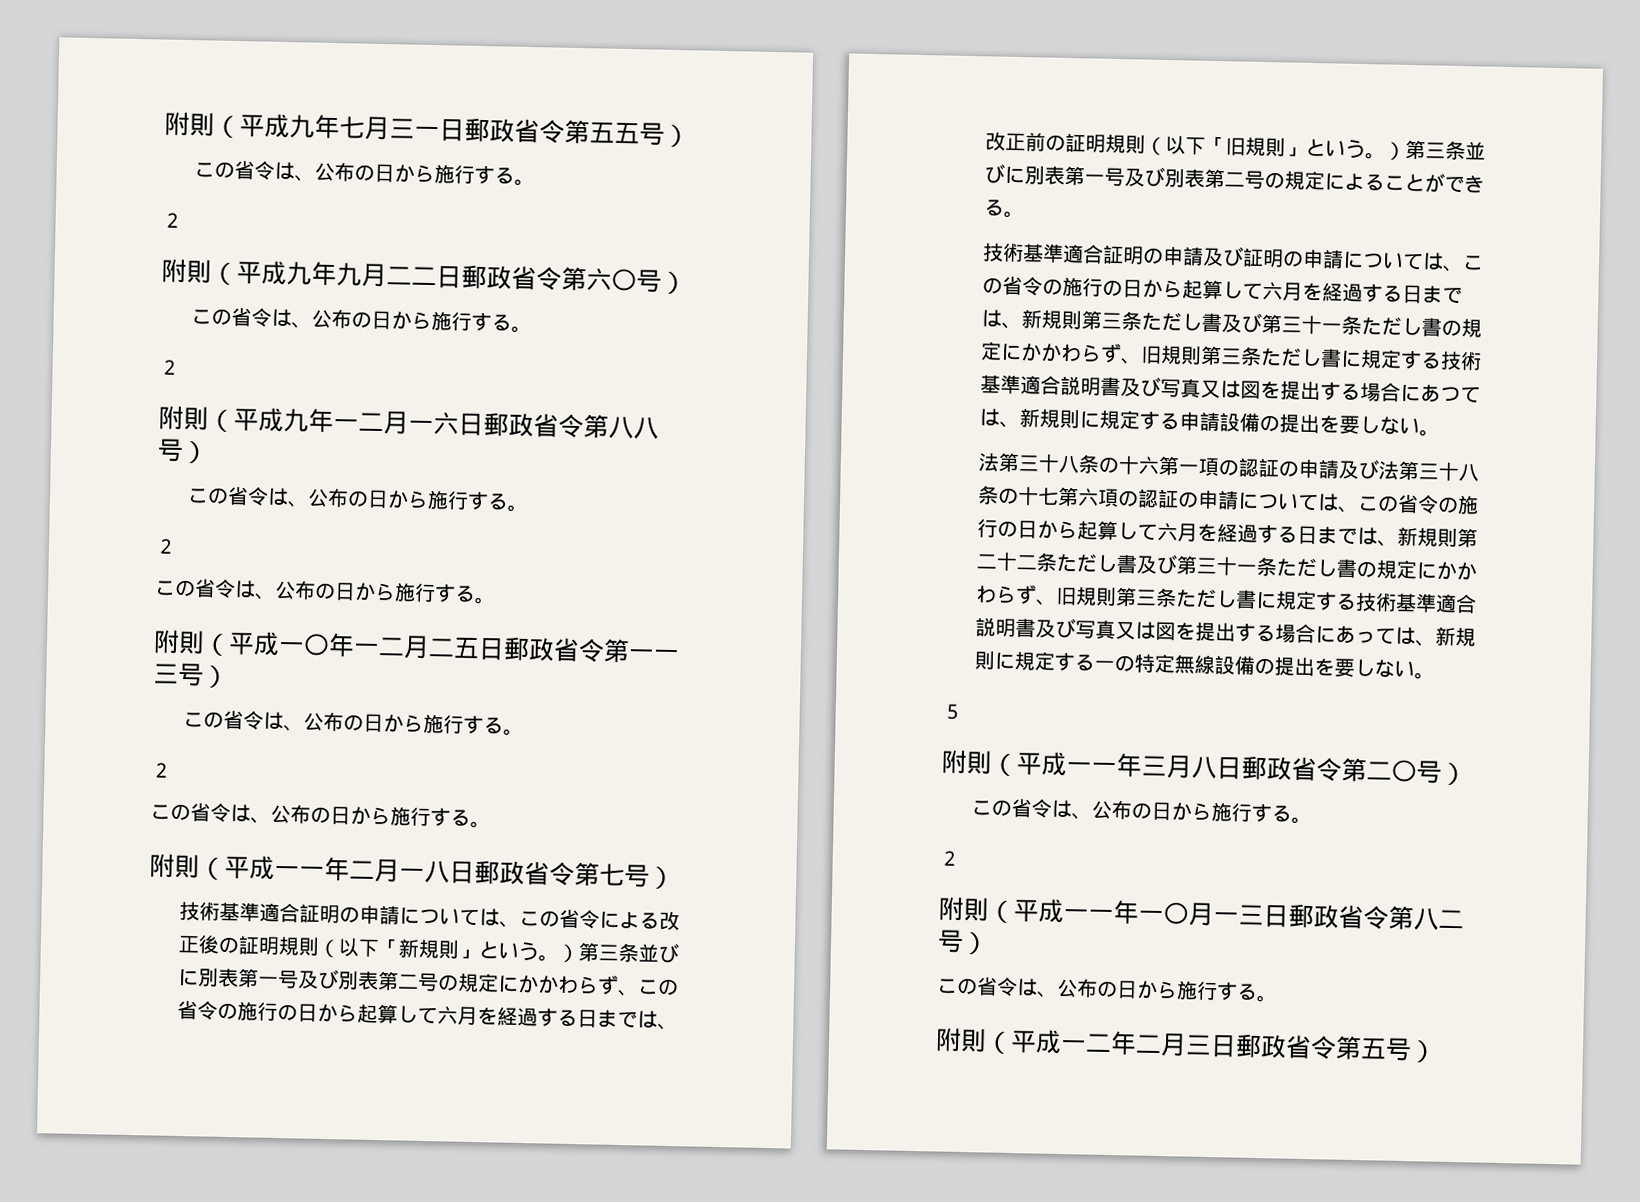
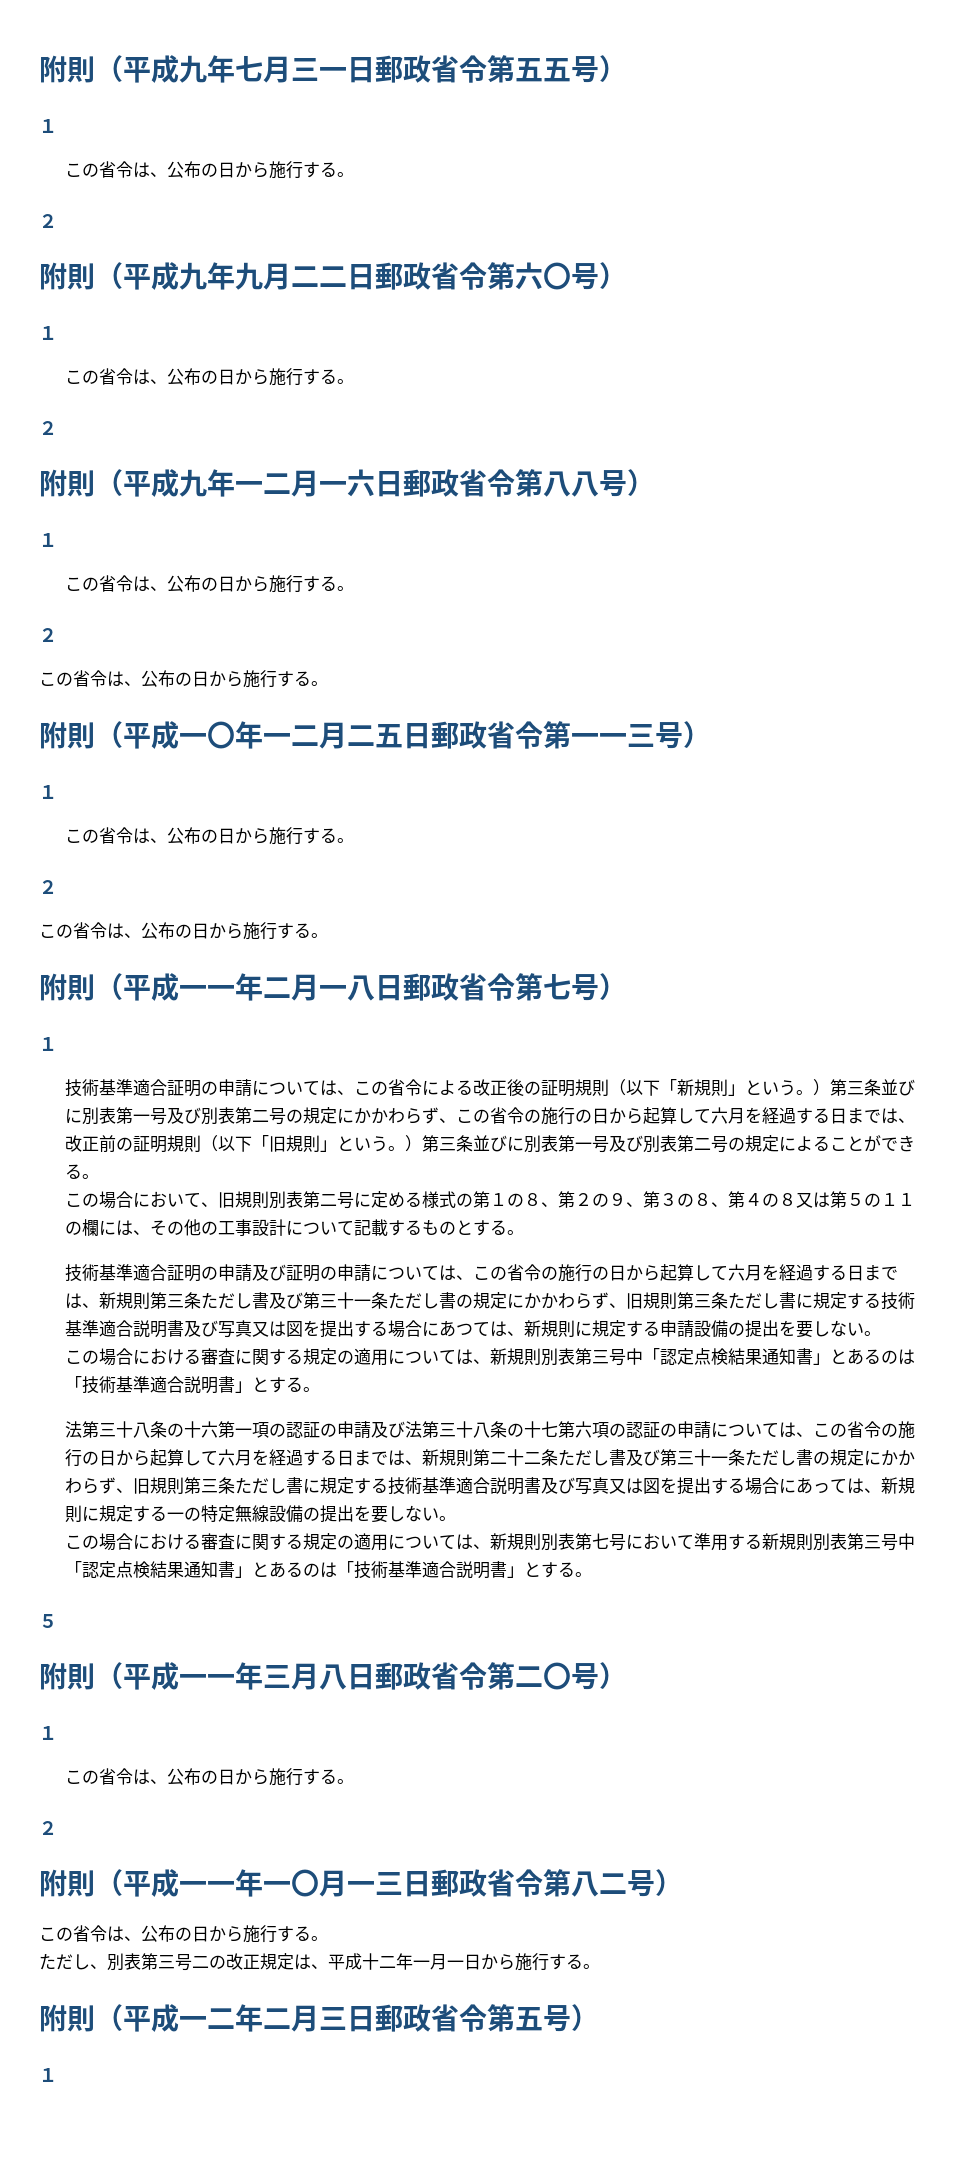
  附則（平成九年七月三一日郵政省令第五五号）
+ １
  附則（平成九年九月二二日郵政省令第六〇号）
+ １
  附則（平成九年一二月一六日郵政省令第八八号）
+ １
  附則（平成一〇年一二月二五日郵政省令第一一三号）
+ １
  附則（平成一一年二月一八日郵政省令第七号）
+ １
+ この場合において、旧規則別表第二号に定める様式の第１の８、第２の９、第３の８、第４の８又は第５の１１の欄には、その他の工事設計について記載するものとする。
+ この場合における審査に関する規定の適用については、新規則別表第三号中「認定点検結果通知書」とあるのは「技術基準適合説明書」とする。
+ この場合における審査に関する規定の適用については、新規則別表第七号において準用する新規則別表第三号中「認定点検結果通知書」とあるのは「技術基準適合説明書」とする。
  附則（平成一一年三月八日郵政省令第二〇号）
+ １
+ ただし、別表第三号二の改正規定は、平成十二年一月一日から施行する。
  附則（平成一二年二月三日郵政省令第五号）
+ １

